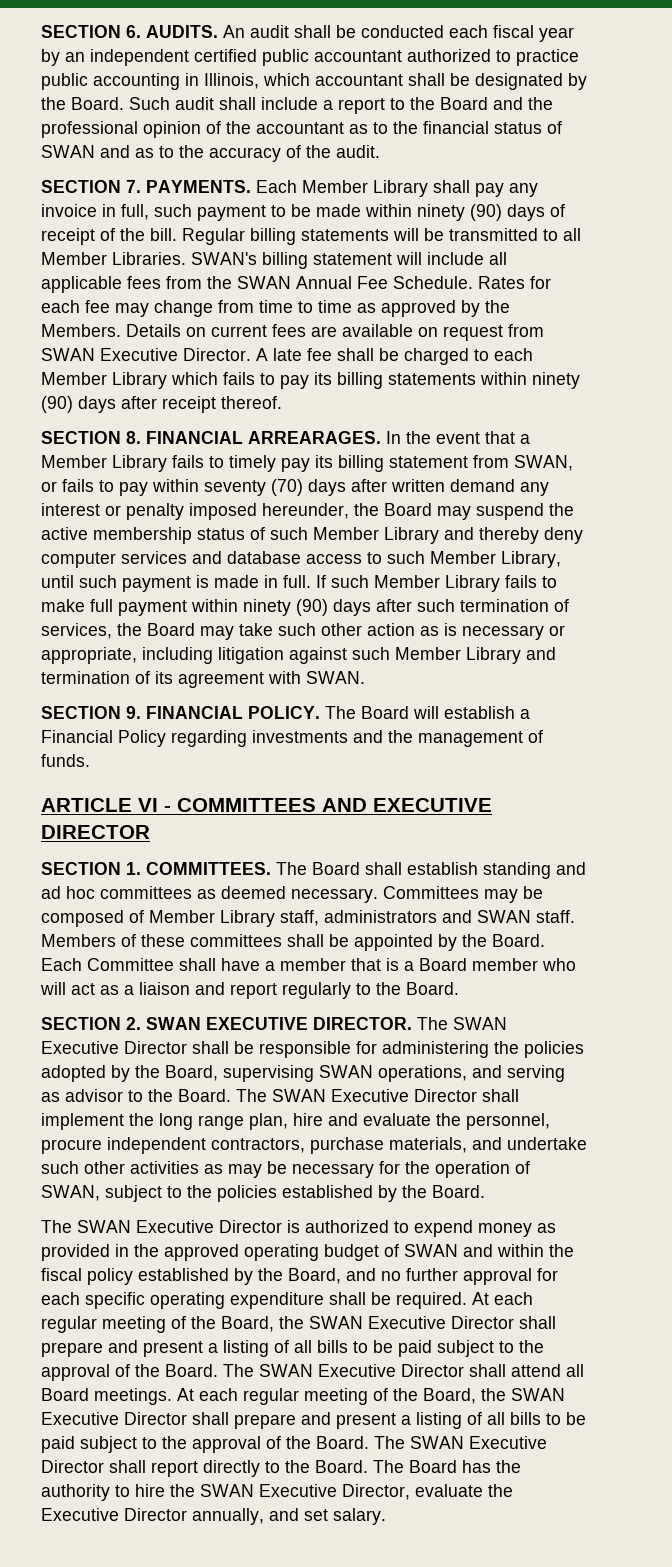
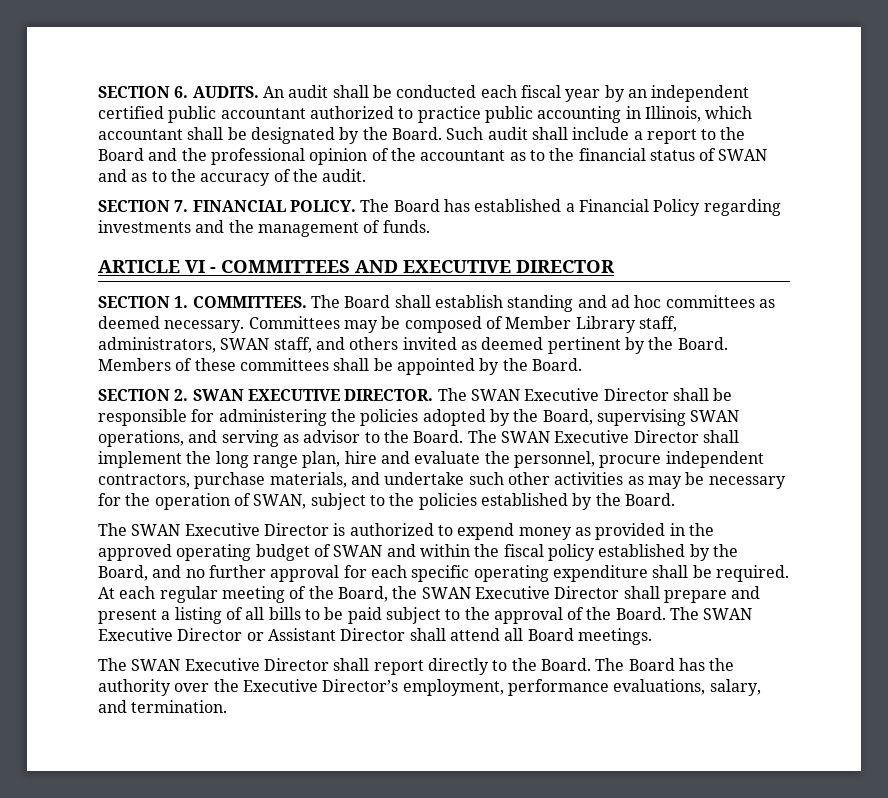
- SECTION 7. PAYMENTS. Each Member Library shall pay any invoice in full, such payment to be made within ninety (90) days of receipt of the bill. Regular billing statements will be transmitted to all Member Libraries. SWAN's billing statement will include all applicable fees from the SWAN Annual Fee Schedule. Rates for each fee may change from time to time as approved by the Members. Details on current fees are available on request from SWAN Executive Director. A late fee shall be charged to each Member Library which fails to pay its billing statements within ninety (90) days after receipt thereof.
- SECTION 8. FINANCIAL ARREARAGES. In the event that a Member Library fails to timely pay its billing statement from SWAN, or fails to pay within seventy (70) days after written demand any interest or penalty imposed hereunder, the Board may suspend the active membership status of such Member Library and thereby deny computer services and database access to such Member Library, until such payment is made in full. If such Member Library fails to make full payment within ninety (90) days after such termination of services, the Board may take such other action as is necessary or appropriate, including litigation against such Member Library and termination of its agreement with SWAN.
- SECTION 9. FINANCIAL POLICY.
+ SECTION 7. FINANCIAL POLICY.
- The Board will establish a Financial Policy regarding investments and the management of funds.
+ The Board has established a Financial Policy regarding investments and the management of funds.
- Committees may be composed of Member Library staff, administrators and SWAN staff.
+ Committees may be composed of Member Library staff, administrators, SWAN staff, and others invited as deemed pertinent by the Board.
- Each Committee shall have a member that is a Board member who will act as a liaison and report regularly to the Board.
- The SWAN Executive Director shall attend all Board meetings. At each regular meeting of the Board, the SWAN Executive Director shall prepare and present a listing of all bills to be paid subject to the approval of the Board. The SWAN Executive Director shall report directly to the Board.
+ The SWAN Executive Director or Assistant Director shall attend all Board meetings.
+ The SWAN Executive Director shall report directly to the Board.
- The Board has the authority to hire the SWAN Executive Director, evaluate the Executive Director annually, and set salary.
+ The Board has the authority over the Executive Director’s employment, performance evaluations, salary, and termination.

